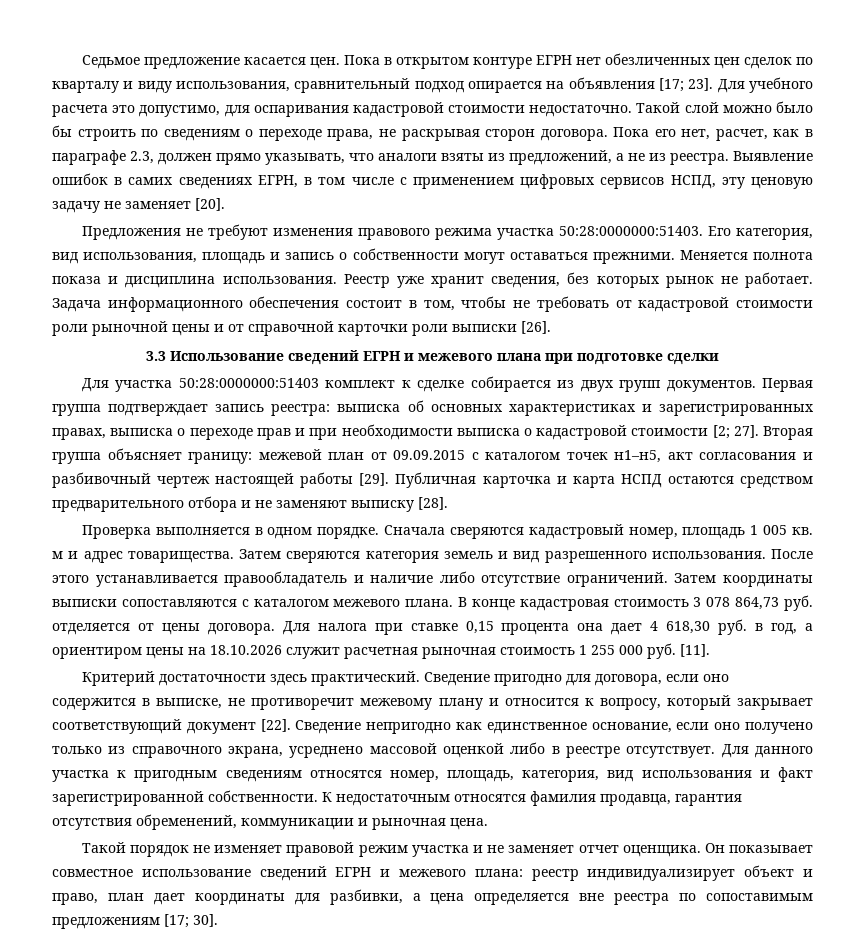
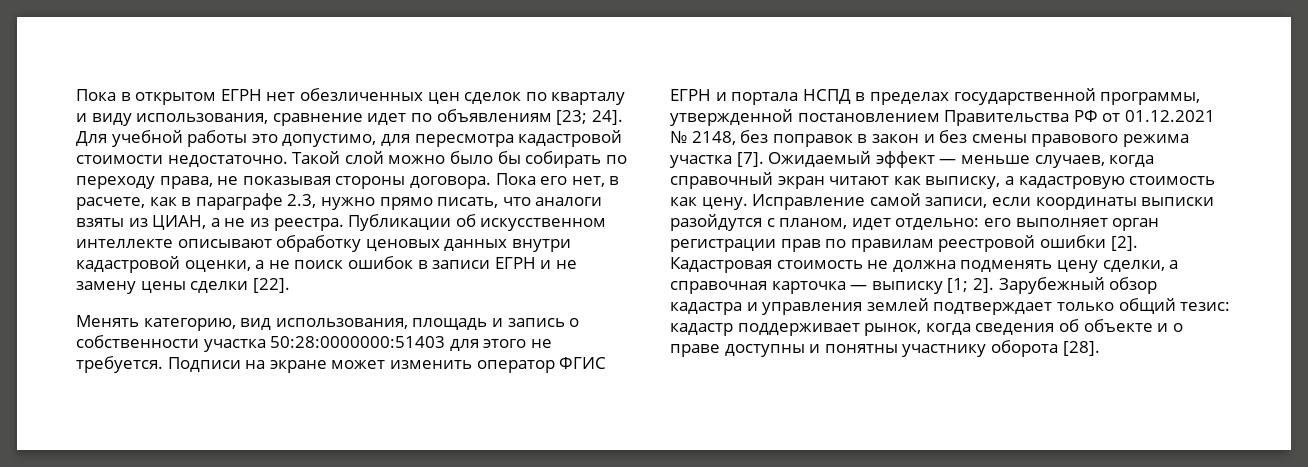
- Седьмое предложение касается цен. Пока в открытом контуре ЕГРН нет обезличенных цен сделок по кварталу и виду использования, сравнительный подход опирается на объявления [17; 23]. Для учебного расчета это допустимо, для оспаривания кадастровой стоимости недостаточно.
+ Пока в открытом ЕГРН нет обезличенных цен сделок по кварталу и виду использования, сравнение идет по объявлениям [23; 24]. Для учебной работы это допустимо, для пересмотра кадастровой стоимости недостаточно.
- Такой слой можно было бы строить по сведениям о переходе права, не раскрывая сторон договора.
+ Такой слой можно было бы собирать по переходу права, не показывая стороны договора.
- Пока его нет, расчет, как в параграфе 2.3, должен прямо указывать, что аналоги взяты из предложений, а не из реестра.
+ Пока его нет, в расчете, как в параграфе 2.3, нужно прямо писать, что аналоги взяты из ЦИАН, а не из реестра.
- Выявление ошибок в самих сведениях ЕГРН, в том числе с применением цифровых сервисов НСПД, эту ценовую задачу не заменяет [20].
- Предложения не требуют изменения правового режима участка 50:28:0000000:51403. Его категория, вид использования, площадь и запись о собственности могут оставаться прежними. Меняется полнота показа и дисциплина использования. Реестр уже хранит сведения, без которых рынок не работает. Задача информационного обеспечения состоит в том, чтобы не требовать от кадастровой стоимости роли рыночной цены и от справочной карточки роли выписки [26].
- 3.3 Использование сведений ЕГРН и межевого плана при подготовке сделки
- Для участка 50:28:0000000:51403 комплект к сделке собирается из двух групп документов. Первая группа подтверждает запись реестра: выписка об основных характеристиках и зарегистрированных правах, выписка о переходе прав и при необходимости выписка о кадастровой стоимости [2; 27]. Вторая группа объясняет границу: межевой план от 09.09.2015 с каталогом точек н1–н5, акт согласования и разбивочный чертеж настоящей работы [29]. Публичная карточка и карта НСПД остаются средством предварительного отбора и не заменяют выписку [28].
- Проверка выполняется в одном порядке. Сначала сверяются кадастровый номер, площадь 1 005 кв. м и адрес товарищества. Затем сверяются категория земель и вид разрешенного использования. После этого устанавливается правообладатель и наличие либо отсутствие ограничений. Затем координаты выписки сопоставляются с каталогом межевого плана. В конце кадастровая стоимость 3 078 864,73 руб. отделяется от цены договора. Для налога при ставке 0,15 процента она дает 4 618,30 руб. в год, а ориентиром цены на 18.10.2026 служит расчетная рыночная стоимость 1 255 000 руб. [11].
- Критерий достаточности здесь практический. Сведение пригодно для договора, если оно содержится в выписке, не противоречит межевому плану и относится к вопросу, который закрывает соответствующий документ [22]. Сведение непригодно как единственное основание, если оно получено только из справочного экрана, усреднено массовой оценкой либо в реестре отсутствует. Для данного участка к пригодным сведениям относятся номер, площадь, категория, вид использования и факт зарегистрированной собственности. К недостаточным относятся фамилия продавца, гарантия отсутствия обременений, коммуникации и рыночная цена.
- Такой порядок не изменяет правовой режим участка и не заменяет отчет оценщика. Он показывает совместное использование сведений ЕГРН и межевого плана: реестр индивидуализирует объект и право, план дает координаты для разбивки, а цена определяется вне реестра по сопоставимым предложениям [17; 30].
+ Публикации об искусственном интеллекте описывают обработку ценовых данных внутри кадастровой оценки, а не поиск ошибок в записи ЕГРН и не замену цены сделки [22].
+ Менять категорию, вид использования, площадь и запись о собственности участка 50:28:0000000:51403 для этого не требуется. Подписи на экране может изменить оператор ФГИС ЕГРН и портала НСПД в пределах государственной программы, утвержденной постановлением Правительства РФ от 01.12.2021 № 2148, без поправок в закон и без смены правового режима участка [7]. Ожидаемый эффект — меньше случаев, когда справочный экран читают как выписку, а кадастровую стоимость как цену. Исправление самой записи, если координаты выписки разойдутся с планом, идет отдельно: его выполняет орган регистрации прав по правилам реестровой ошибки [2]. Кадастровая стоимость не должна подменять цену сделки, а справочная карточка — выписку [1; 2]. Зарубежный обзор кадастра и управления землей подтверждает только общий тезис: кадастр поддерживает рынок, когда сведения об объекте и о праве доступны и понятны участнику оборота [28].

